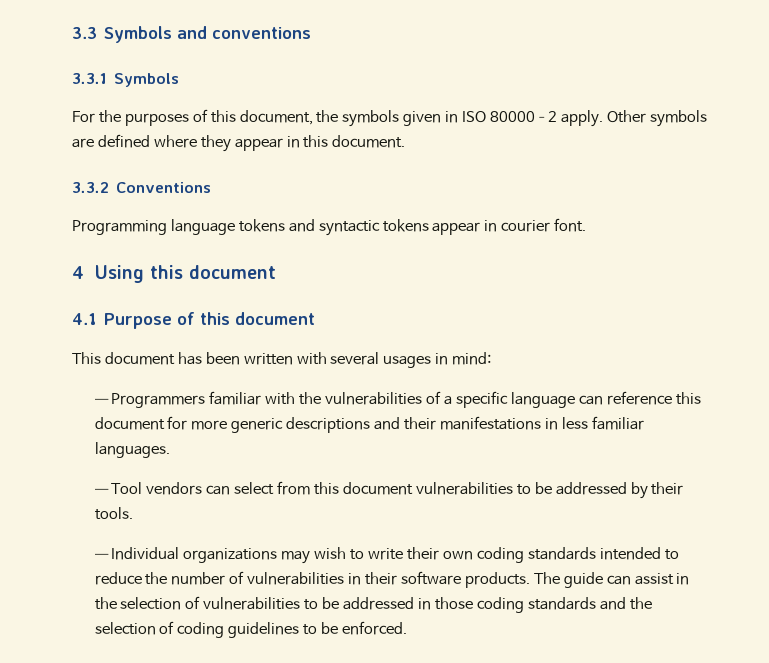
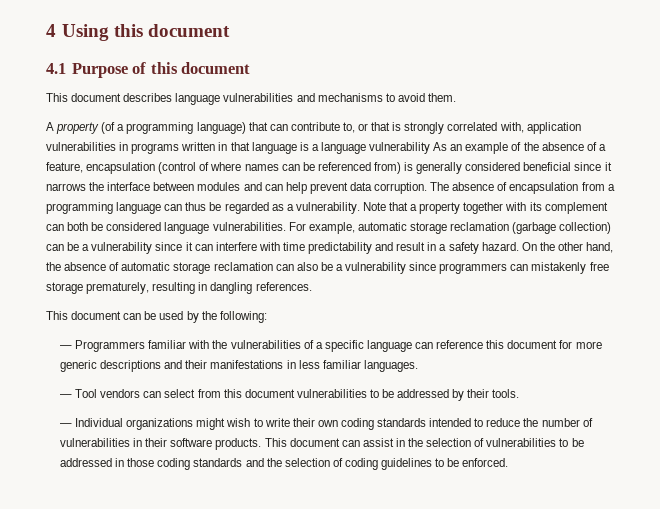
- 3.3 Symbols and conventions
- 3.3.1 Symbols
- For the purposes of this document, the symbols given in ISO 80000–2 apply. Other symbols are defined where they appear in this document.
- 3.3.2 Conventions
- Programming language tokens and syntactic tokens appear in courier font.
- This document has been written with several usages in mind:
+ This document describes language vulnerabilities and mechanisms to avoid them.
+ A property (of a programming language) that can contribute to, or that is strongly correlated with, application vulnerabilities in programs written in that language is a language vulnerability As an example of the absence of a feature, encapsulation (control of where names can be referenced from) is generally considered beneficial since it narrows the interface between modules and can help prevent data corruption. The absence of encapsulation from a programming language can thus be regarded as a vulnerability. Note that a property together with its complement can both be considered language vulnerabilities. For example, automatic storage reclamation (garbage collection) can be a vulnerability since it can interfere with time predictability and result in a safety hazard. On the other hand, the absence of automatic storage reclamation can also be a vulnerability since programmers can mistakenly free storage prematurely, resulting in dangling references.
+ This document can be used by the following:
- — Individual organizations may wish to write their own coding standards intended to reduce the number of vulnerabilities in their software products.
+ — Individual organizations might wish to write their own coding standards intended to reduce the number of vulnerabilities in their software products.
- The guide can assist in the selection of vulnerabilities to be addressed in those coding standards and the selection of coding guidelines to be enforced.
+ This document can assist in the selection of vulnerabilities to be addressed in those coding standards and the selection of coding guidelines to be enforced.

